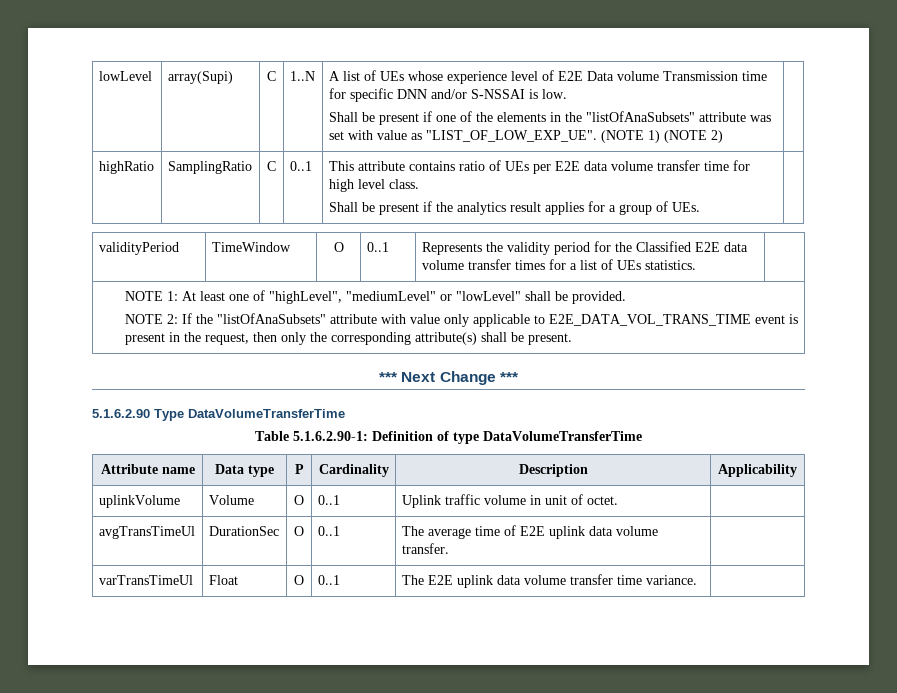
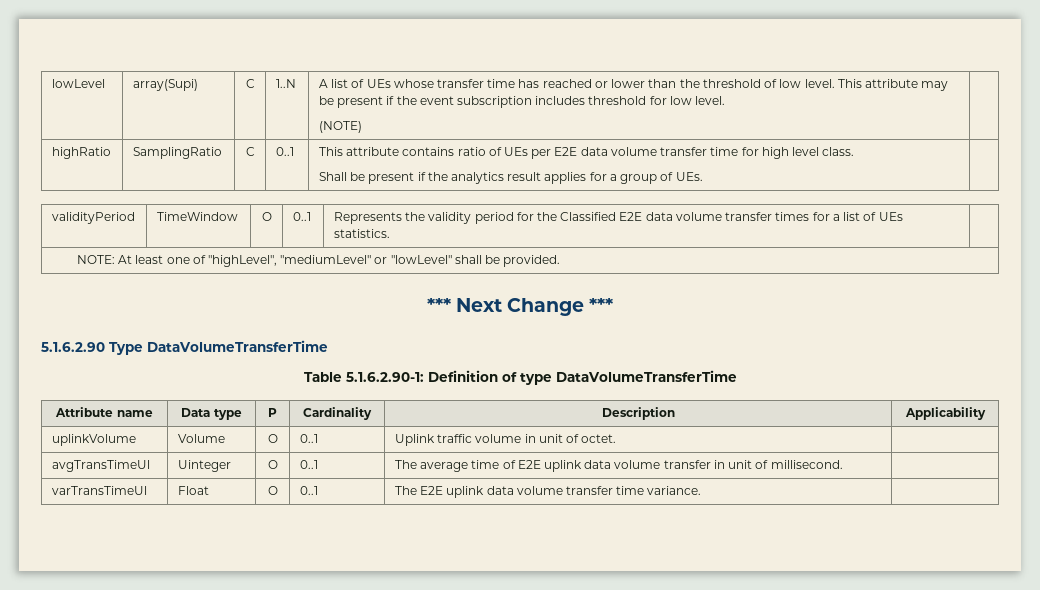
- A list of UEs whose experience level of E2E Data volume Transmission time for specific DNN and/or S-NSSAI is low.
- Shall be present if one of the elements in the "listOfAnaSubsets" attribute was set with value as "LIST_OF_LOW_EXP_UE". (NOTE 1) (NOTE 2)
+ A list of UEs whose transfer time has reached or lower than the threshold of low level. This attribute may be present if the event subscription includes threshold for low level.
+ (NOTE)
- NOTE 1: At least one of "highLevel", "mediumLevel" or "lowLevel" shall be provided.
- NOTE 2: If the "listOfAnaSubsets" attribute with value only applicable to E2E_DATA_VOL_TRANS_TIME event is present in the request, then only the corresponding attribute(s) shall be present.
+ NOTE: At least one of "highLevel", "mediumLevel" or "lowLevel" shall be provided.
- avgTransTimeUl | DurationSec | O | 0..1 | The average time of E2E uplink data volume transfer. |
+ avgTransTimeUl | Uinteger | O | 0..1 | The average time of E2E uplink data volume transfer in unit of millisecond. |

